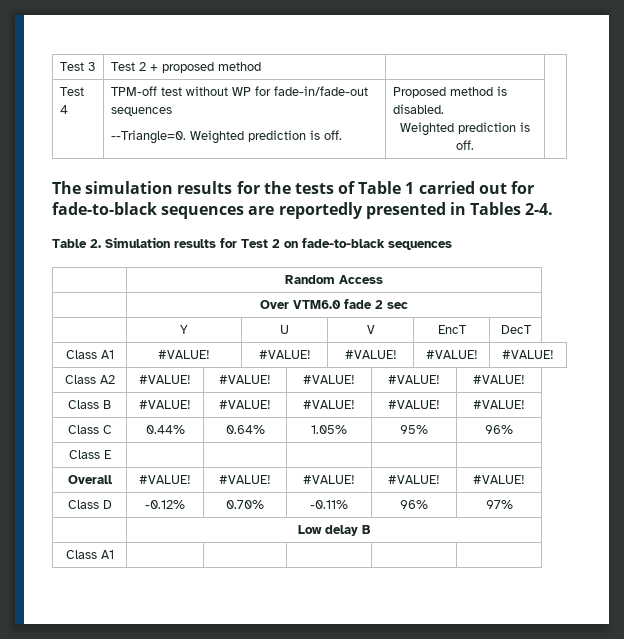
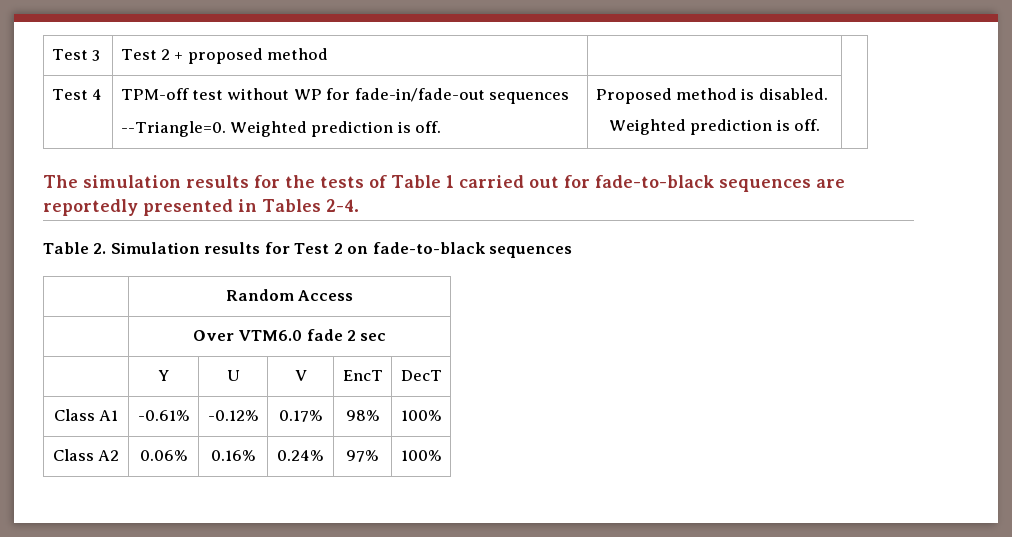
- Class A1 | #VALUE! | #VALUE! | #VALUE! | #VALUE! | #VALUE!
- Class A2 | #VALUE! | #VALUE! | #VALUE! | #VALUE! | #VALUE!
- Class B | #VALUE! | #VALUE! | #VALUE! | #VALUE! | #VALUE!
- Class C | 0.44% | 0.64% | 1.05% | 95% | 96%
- Class E | | | | |
- Overall | #VALUE! | #VALUE! | #VALUE! | #VALUE! | #VALUE!
- Class D | -0.12% | 0.70% | -0.11% | 96% | 97%
- | Low delay B
- Class A1 | | | | |
+ Class A1 | -0.61% | -0.12% | 0.17% | 98% | 100%
+ Class A2 | 0.06% | 0.16% | 0.24% | 97% | 100%

